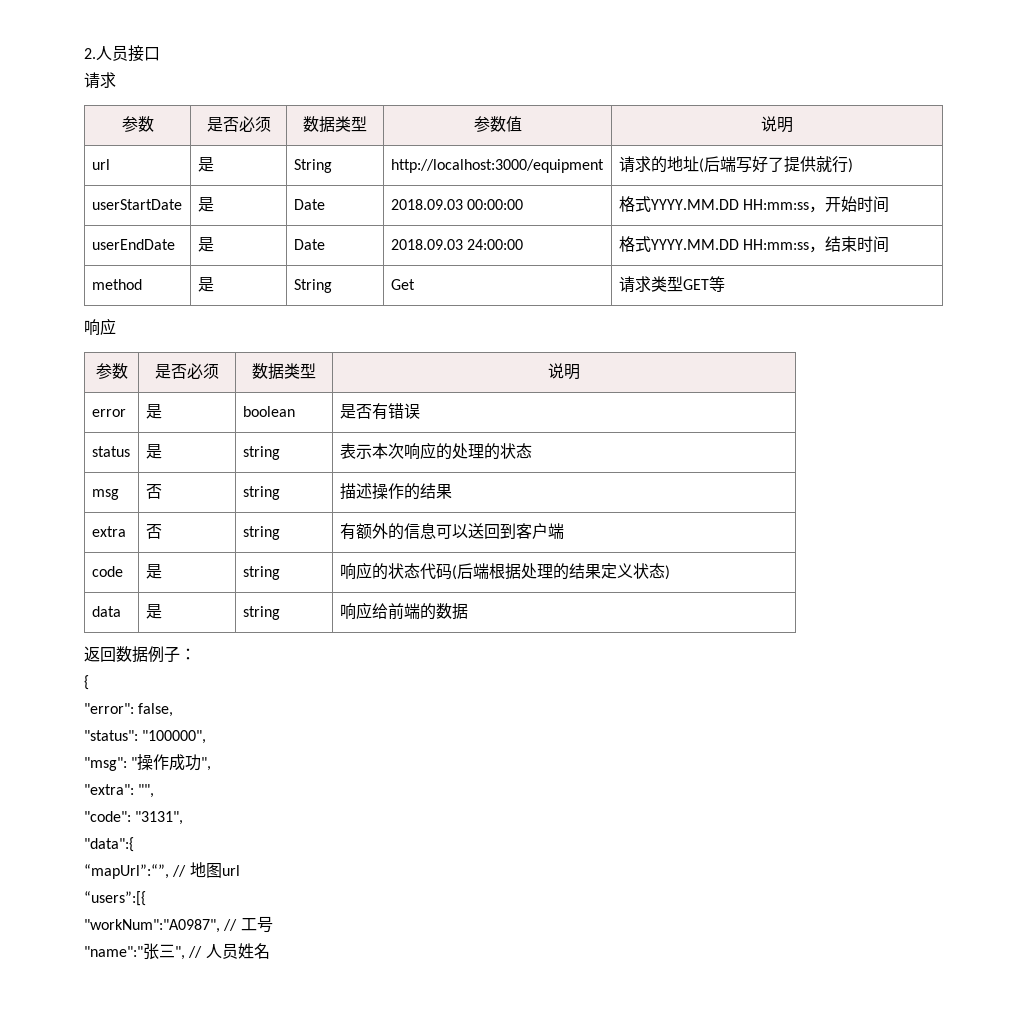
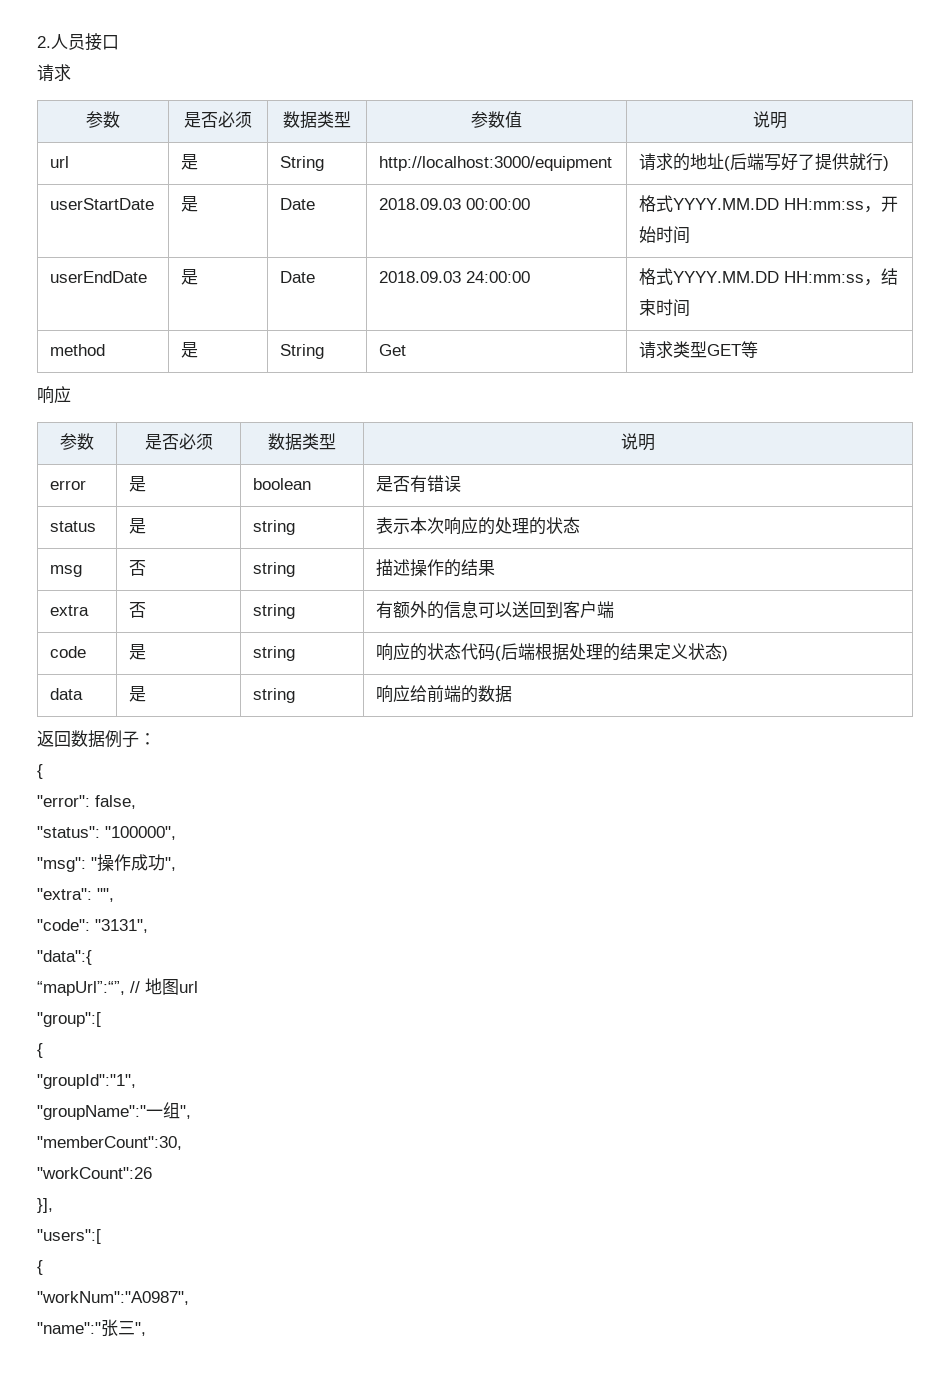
- “users”:[{
+ "group":[
+ {
+ "groupId":"1",
+ "groupName":"一组",
+ "memberCount":30,
+ "workCount":26
+ }],
+ "users":[
+ {
- "workNum":"A0987", // 工号
+ "workNum":"A0987",
- "name":"张三", // 人员姓名
+ "name":"张三",

